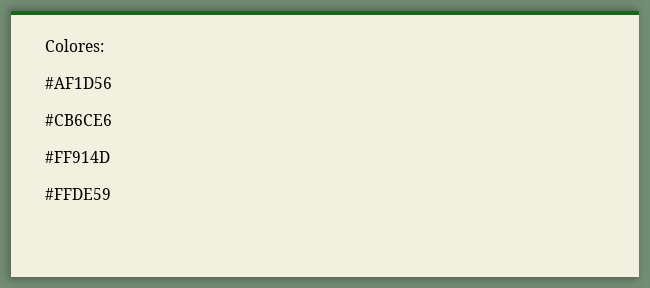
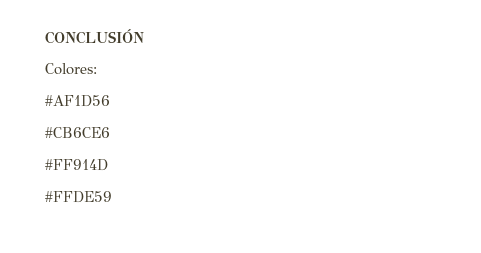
+ CONCLUSIÓN

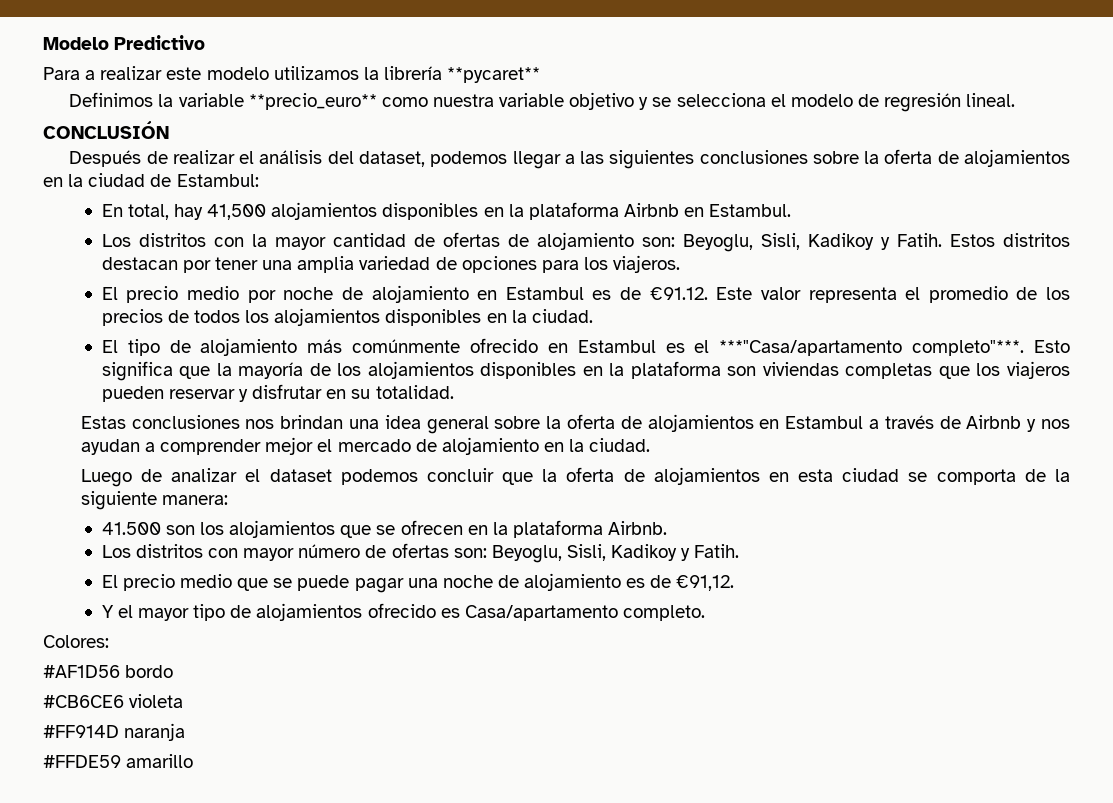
+ Modelo Predictivo
+ Para a realizar este modelo utilizamos la librería **pycaret**
+ Definimos la variable **precio_euro** como nuestra variable objetivo y se selecciona el modelo de regresión lineal.
  CONCLUSIÓN
+ Después de realizar el análisis del dataset, podemos llegar a las siguientes conclusiones sobre la oferta de alojamientos en la ciudad de Estambul:
+ En total, hay 41,500 alojamientos disponibles en la plataforma Airbnb en Estambul.
+ Los distritos con la mayor cantidad de ofertas de alojamiento son: Beyoglu, Sisli, Kadikoy y Fatih. Estos distritos destacan por tener una amplia variedad de opciones para los viajeros.
+ El precio medio por noche de alojamiento en Estambul es de €91.12. Este valor representa el promedio de los precios de todos los alojamientos disponibles en la ciudad.
+ El tipo de alojamiento más comúnmente ofrecido en Estambul es el ***"Casa/apartamento completo"***. Esto significa que la mayoría de los alojamientos disponibles en la plataforma son viviendas completas que los viajeros pueden reservar y disfrutar en su totalidad.
+ Estas conclusiones nos brindan una idea general sobre la oferta de alojamientos en Estambul a través de Airbnb y nos ayudan a comprender mejor el mercado de alojamiento en la ciudad.
+ Luego de analizar el dataset podemos concluir que la oferta de alojamientos en esta ciudad se comporta de la siguiente manera:
+ 41.500 son los alojamientos que se ofrecen en la plataforma Airbnb.
+ Los distritos con mayor número de ofertas son: Beyoglu, Sisli, Kadikoy y Fatih.
+ El precio medio que se puede pagar una noche de alojamiento es de €91,12.
+ Y el mayor tipo de alojamientos ofrecido es Casa/apartamento completo.
- #AF1D56
+ #AF1D56 bordo
- #CB6CE6
+ #CB6CE6 violeta
- #FF914D
+ #FF914D naranja
- #FFDE59
+ #FFDE59 amarillo

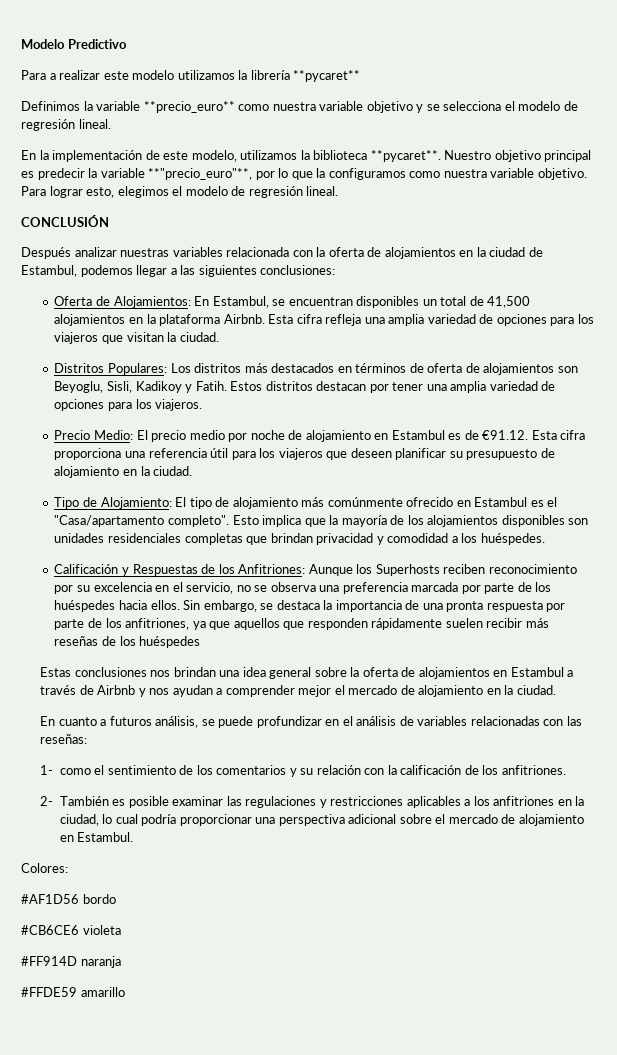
+ En la implementación de este modelo, utilizamos la biblioteca **pycaret**. Nuestro objetivo principal es predecir la variable **"precio_euro"**, por lo que la configuramos como nuestra variable objetivo. Para lograr esto, elegimos el modelo de regresión lineal.
  CONCLUSIÓN
- Después de realizar el análisis del dataset, podemos llegar a las siguientes conclusiones sobre la oferta de alojamientos en la ciudad de Estambul:
- En total, hay 41,500 alojamientos disponibles en la plataforma Airbnb en Estambul.
- Los distritos con la mayor cantidad de ofertas de alojamiento son: Beyoglu, Sisli, Kadikoy y Fatih.
+ Después analizar nuestras variables relacionada con la oferta de alojamientos en la ciudad de Estambul, podemos llegar a las siguientes conclusiones:
+ Oferta de Alojamientos: En Estambul, se encuentran disponibles un total de 41,500 alojamientos en la plataforma Airbnb. Esta cifra refleja una amplia variedad de opciones para los viajeros que visitan la ciudad.
+ Distritos Populares: Los distritos más destacados en términos de oferta de alojamientos son Beyoglu, Sisli, Kadikoy y Fatih.
- El precio medio por noche de alojamiento en Estambul es de €91.12. Este valor representa el promedio de los precios de todos los alojamientos disponibles en la ciudad.
- El tipo de alojamiento más comúnmente ofrecido en Estambul es el ***"Casa/apartamento completo"***. Esto significa que la mayoría de los alojamientos disponibles en la plataforma son viviendas completas que los viajeros pueden reservar y disfrutar en su totalidad.
+ Precio Medio: El precio medio por noche de alojamiento en Estambul es de €91.12. Esta cifra proporciona una referencia útil para los viajeros que deseen planificar su presupuesto de alojamiento en la ciudad.
+ Tipo de Alojamiento: El tipo de alojamiento más comúnmente ofrecido en Estambul es el "Casa/apartamento completo". Esto implica que la mayoría de los alojamientos disponibles son unidades residenciales completas que brindan privacidad y comodidad a los huéspedes.
+ Calificación y Respuestas de los Anfitriones: Aunque los Superhosts reciben reconocimiento por su excelencia en el servicio, no se observa una preferencia marcada por parte de los huéspedes hacia ellos. Sin embargo, se destaca la importancia de una pronta respuesta por parte de los anfitriones, ya que aquellos que responden rápidamente suelen recibir más reseñas de los huéspedes
- Luego de analizar el dataset podemos concluir que la oferta de alojamientos en esta ciudad se comporta de la siguiente manera:
- 41.500 son los alojamientos que se ofrecen en la plataforma Airbnb.
- Los distritos con mayor número de ofertas son: Beyoglu, Sisli, Kadikoy y Fatih.
- El precio medio que se puede pagar una noche de alojamiento es de €91,12.
- Y el mayor tipo de alojamientos ofrecido es Casa/apartamento completo.
+ En cuanto a futuros análisis, se puede profundizar en el análisis de variables relacionadas con las reseñas:
+ 1- como el sentimiento de los comentarios y su relación con la calificación de los anfitriones.
+ 2- También es posible examinar las regulaciones y restricciones aplicables a los anfitriones en la ciudad, lo cual podría proporcionar una perspectiva adicional sobre el mercado de alojamiento en Estambul.

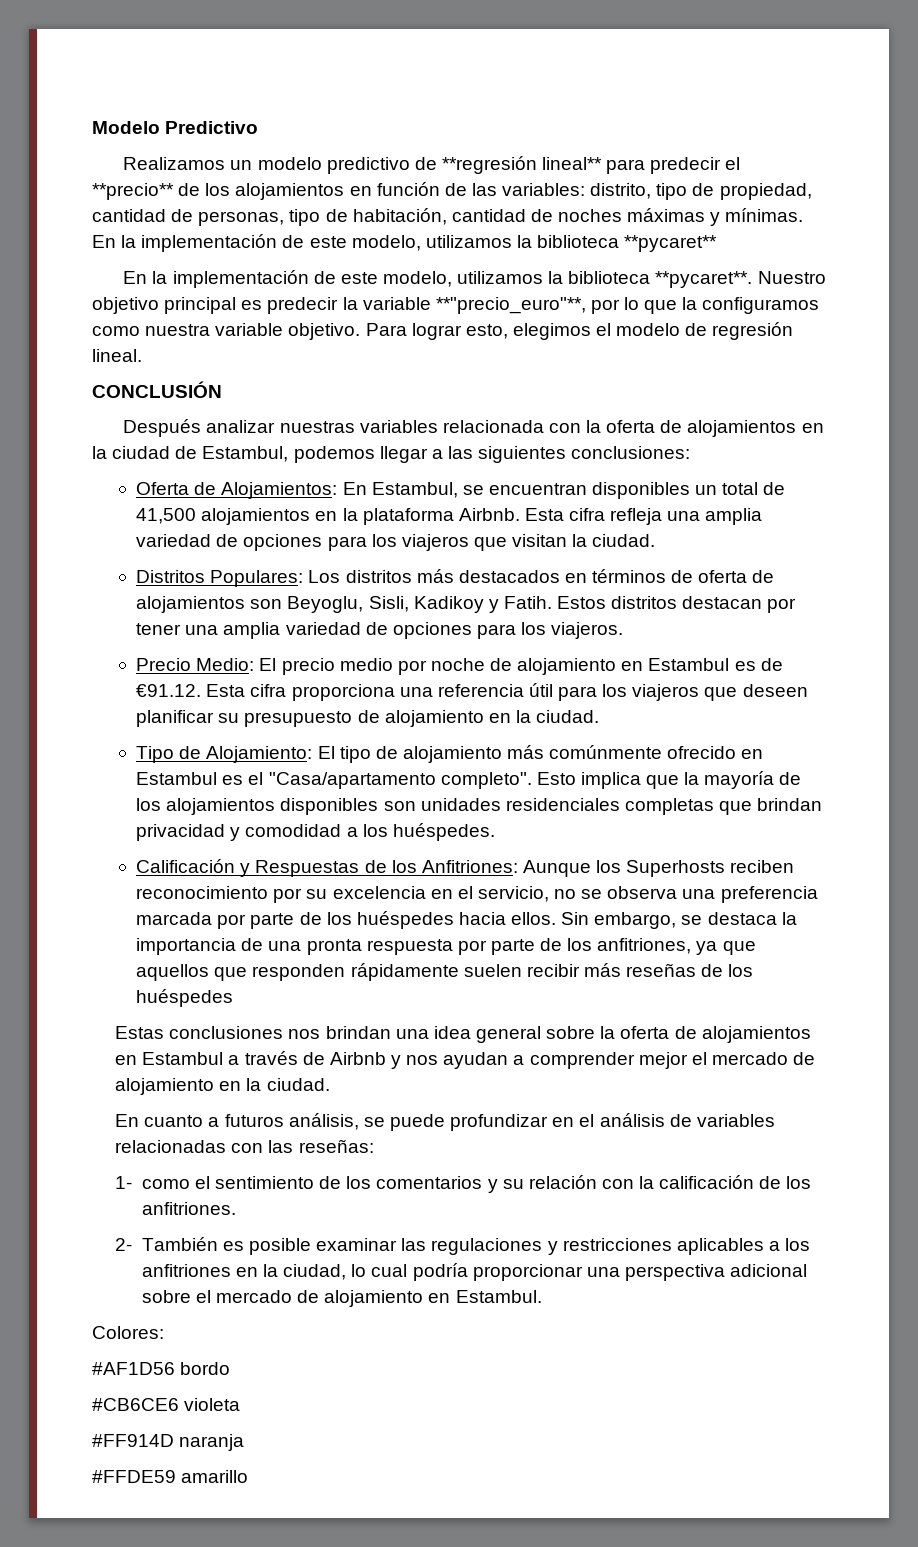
- Para a realizar este modelo utilizamos la librería **pycaret**
+ Realizamos un modelo predictivo de **regresión lineal** para predecir el **precio** de los alojamientos en función de las variables: distrito, tipo de propiedad, cantidad de personas, tipo de habitación, cantidad de noches máximas y mínimas. En la implementación de este modelo, utilizamos la biblioteca **pycaret**
- Definimos la variable **precio_euro** como nuestra variable objetivo y se selecciona el modelo de regresión lineal.

